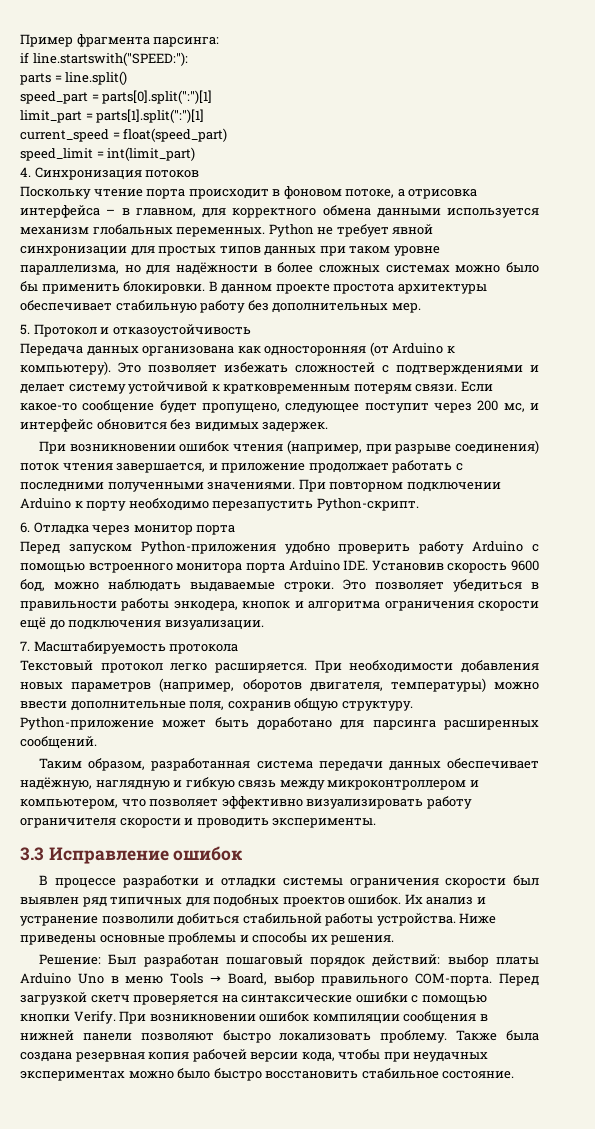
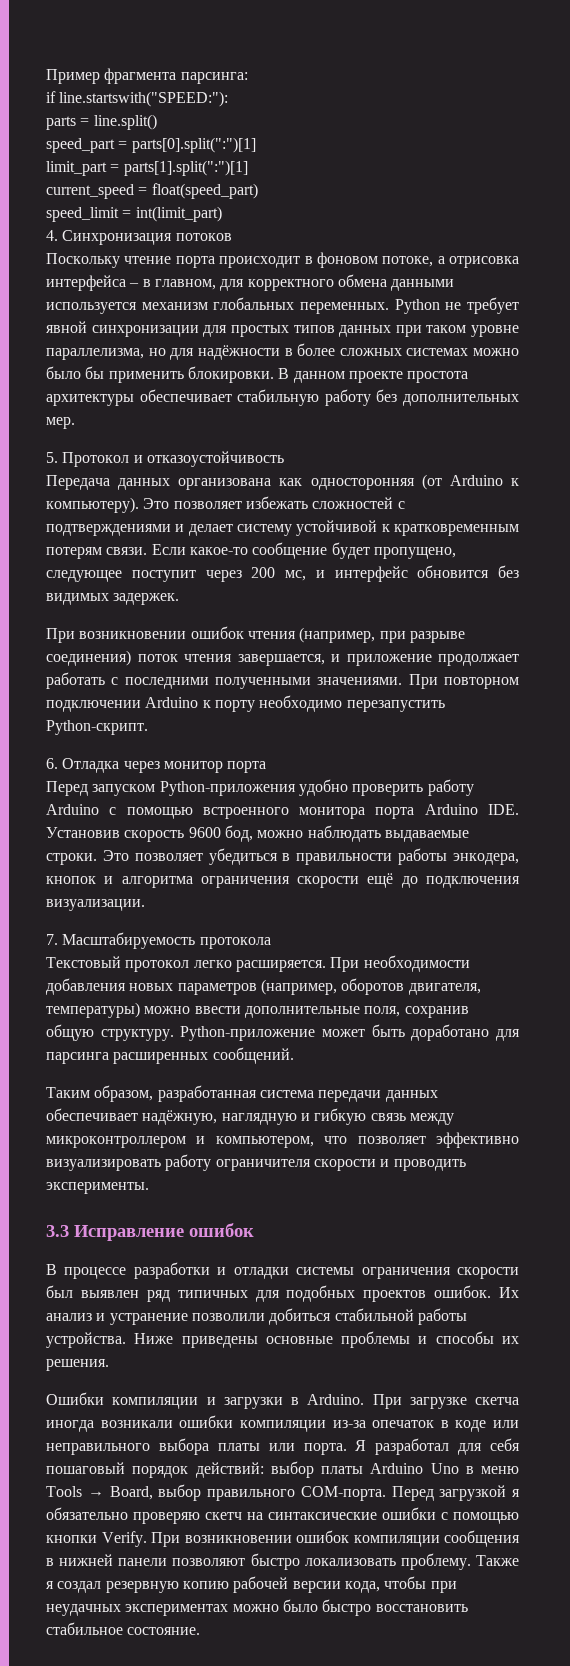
- Решение: Был разработан пошаговый порядок действий: выбор платы Arduino Uno в меню Tools → Board, выбор правильного COM-порта.
+ Ошибки компиляции и загрузки в Arduino. При загрузке скетча иногда возникали ошибки компиляции из-за опечаток в коде или неправильного выбора платы или порта. Я разработал для себя пошаговый порядок действий: выбор платы Arduino Uno в меню Tools → Board, выбор правильного COM-порта.
- Перед загрузкой скетч проверяется на синтаксические ошибки с помощью кнопки Verify.
+ Перед загрузкой я обязательно проверяю скетч на синтаксические ошибки с помощью кнопки Verify.
- Также была создана резервная копия рабочей версии кода, чтобы при неудачных экспериментах можно было быстро восстановить стабильное состояние.
+ Также я создал резервную копию рабочей версии кода, чтобы при неудачных экспериментах можно было быстро восстановить стабильное состояние.

